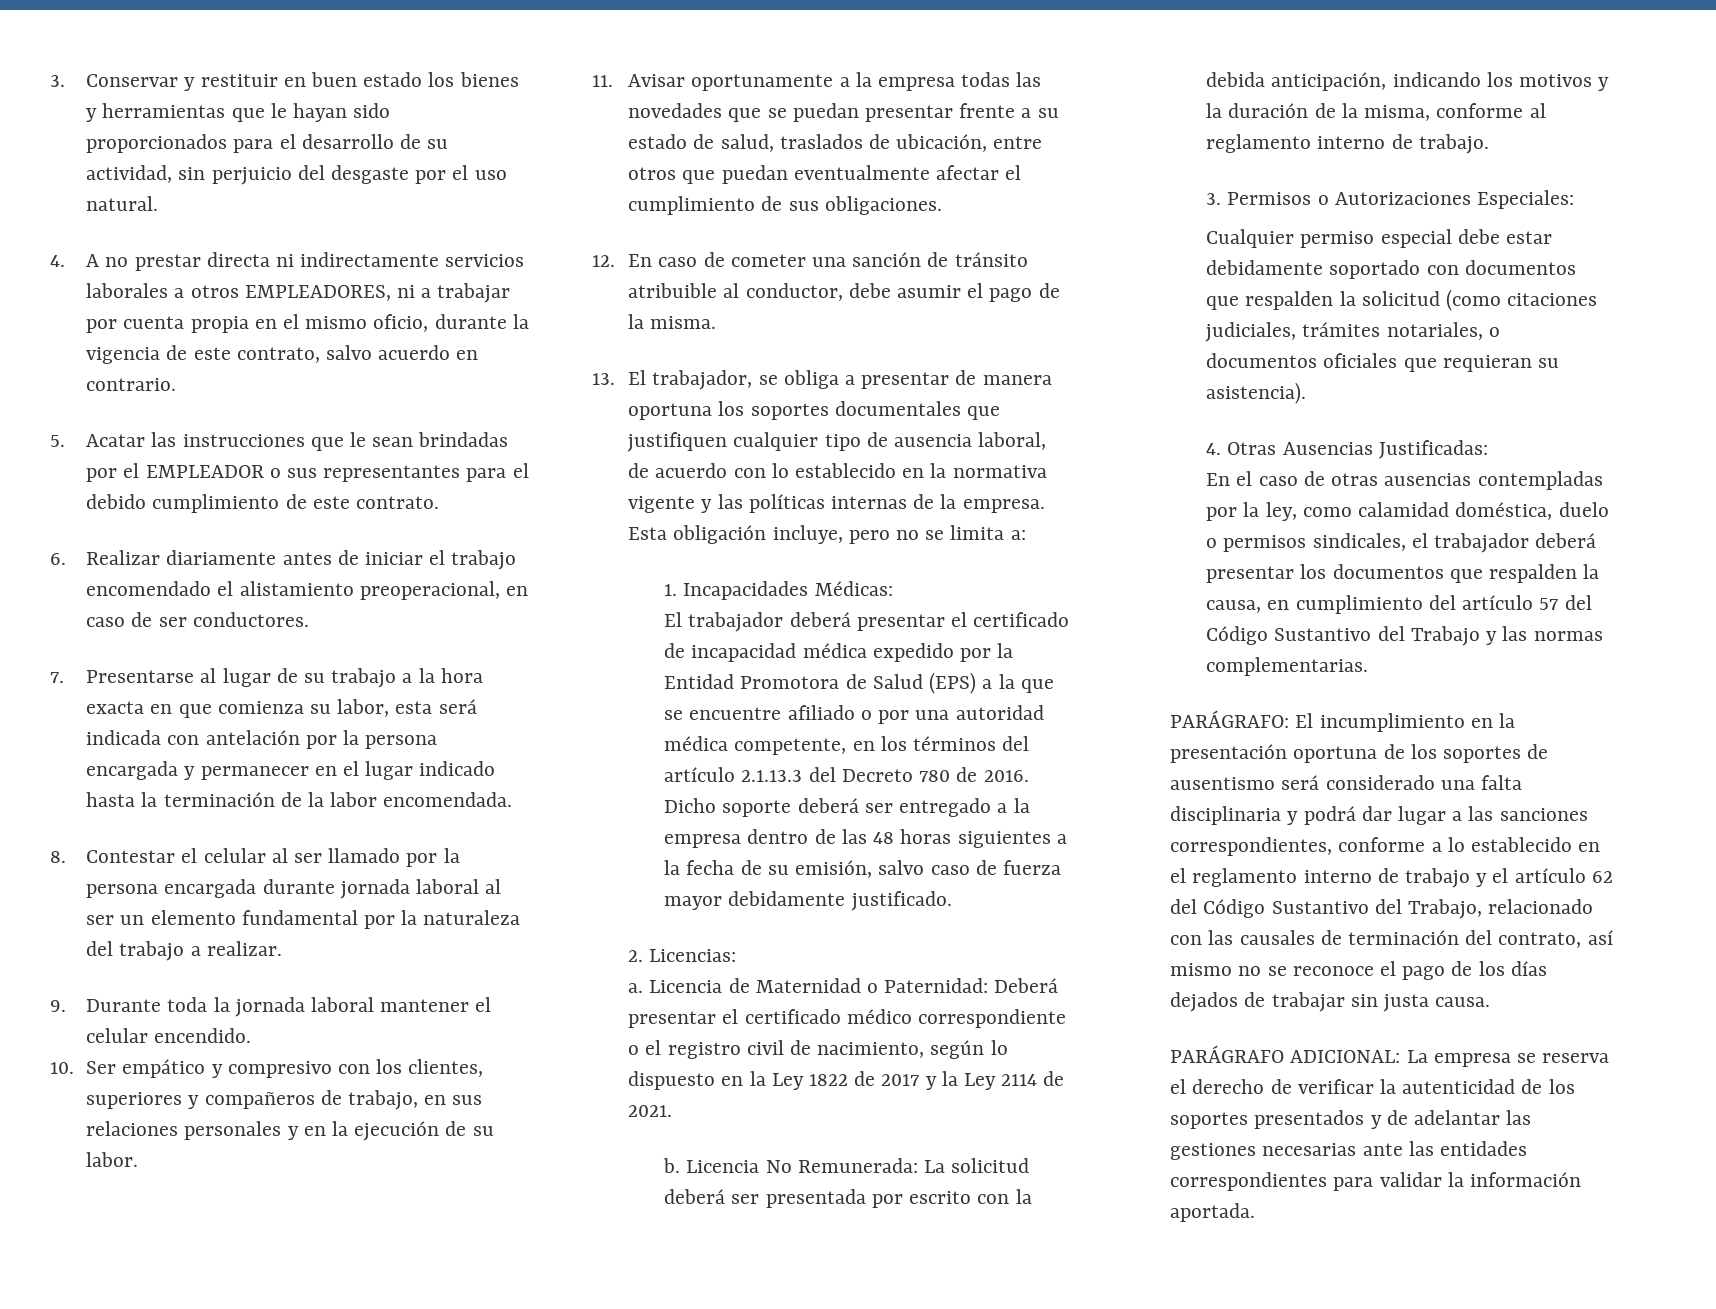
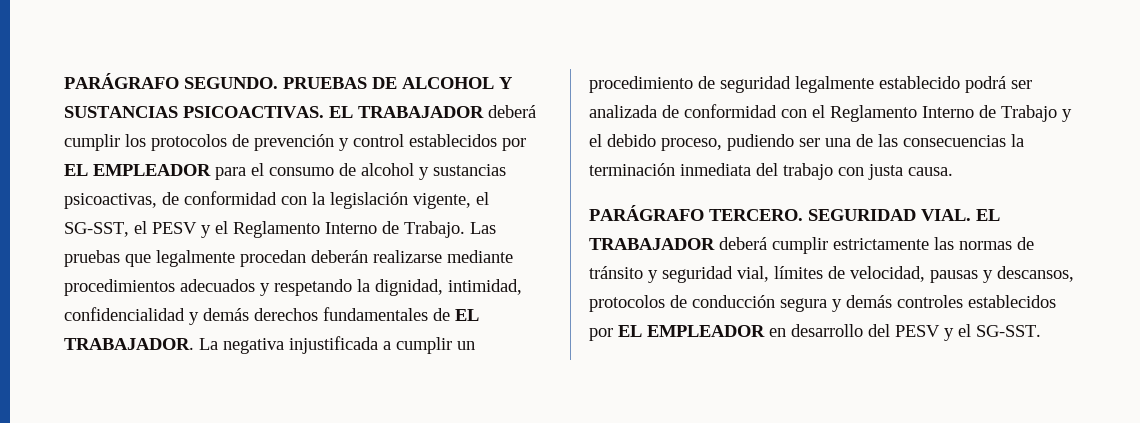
- 3. Conservar y restituir en buen estado los bienes y herramientas que le hayan sido proporcionados para el desarrollo de su actividad, sin perjuicio del desgaste por el uso natural.
- 4. A no prestar directa ni indirectamente servicios laborales a otros EMPLEADORES, ni a trabajar por cuenta propia en el mismo oficio, durante la vigencia de este contrato, salvo acuerdo en contrario.
- 5. Acatar las instrucciones que le sean brindadas por el EMPLEADOR o sus representantes para el debido cumplimiento de este contrato.
- 6. Realizar diariamente antes de iniciar el trabajo encomendado el alistamiento preoperacional, en caso de ser conductores.
- 7. Presentarse al lugar de su trabajo a la hora exacta en que comienza su labor, esta será indicada con antelación por la persona encargada y permanecer en el lugar indicado hasta la terminación de la labor encomendada.
- 8. Contestar el celular al ser llamado por la persona encargada durante jornada laboral al ser un elemento fundamental por la naturaleza del trabajo a realizar.
- 9. Durante toda la jornada laboral mantener el celular encendido.
- 10. Ser empático y compresivo con los clientes, superiores y compañeros de trabajo, en sus relaciones personales y en la ejecución de su labor.
- 11. Avisar oportunamente a la empresa todas las novedades que se puedan presentar frente a su estado de salud, traslados de ubicación, entre otros que puedan eventualmente afectar el cumplimiento de sus obligaciones.
- 12. En caso de cometer una sanción de tránsito atribuible al conductor, debe asumir el pago de la misma.
- 13. El trabajador, se obliga a presentar de manera oportuna los soportes documentales que justifiquen cualquier tipo de ausencia laboral, de acuerdo con lo establecido en la normativa vigente y las políticas internas de la empresa. Esta obligación incluye, pero no se limita a:
- 1. Incapacidades Médicas:
- El trabajador deberá presentar el certificado de incapacidad médica expedido por la Entidad Promotora de Salud (EPS) a la que se encuentre afiliado o por una autoridad médica competente, en los términos del artículo 2.1.13.3 del Decreto 780 de 2016. Dicho soporte deberá ser entregado a la empresa dentro de las 48 horas siguientes a la fecha de su emisión, salvo caso de fuerza mayor debidamente justificado.
- 2. Licencias:
- a. Licencia de Maternidad o Paternidad: Deberá presentar el certificado médico correspondiente o el registro civil de nacimiento, según lo dispuesto en la Ley 1822 de 2017 y la Ley 2114 de 2021.
- b. Licencia No Remunerada: La solicitud deberá ser presentada por escrito con la debida anticipación, indicando los motivos y la duración de la misma, conforme al reglamento interno de trabajo.
- 3. Permisos o Autorizaciones Especiales:
- Cualquier permiso especial debe estar debidamente soportado con documentos que respalden la solicitud (como citaciones judiciales, trámites notariales, o documentos oficiales que requieran su asistencia).
- 4. Otras Ausencias Justificadas:
- En el caso de otras ausencias contempladas por la ley, como calamidad doméstica, duelo o permisos sindicales, el trabajador deberá presentar los documentos que respalden la causa, en cumplimiento del artículo 57 del Código Sustantivo del Trabajo y las normas complementarias.
- PARÁGRAFO: El incumplimiento en la presentación oportuna de los soportes de ausentismo será considerado una falta disciplinaria y podrá dar lugar a las sanciones correspondientes, conforme a lo establecido en el reglamento interno de trabajo y el artículo 62 del Código Sustantivo del Trabajo, relacionado con las causales de terminación del contrato, así mismo no se reconoce el pago de los días dejados de trabajar sin justa causa.
- PARÁGRAFO ADICIONAL: La empresa se reserva el derecho de verificar la autenticidad de los soportes presentados y de adelantar las gestiones necesarias ante las entidades correspondientes para validar la información aportada.
+ PARÁGRAFO SEGUNDO. PRUEBAS DE ALCOHOL Y SUSTANCIAS PSICOACTIVAS. EL TRABAJADOR deberá cumplir los protocolos de prevención y control establecidos por EL EMPLEADOR para el consumo de alcohol y sustancias psicoactivas, de conformidad con la legislación vigente, el SG-SST, el PESV y el Reglamento Interno de Trabajo. Las pruebas que legalmente procedan deberán realizarse mediante procedimientos adecuados y respetando la dignidad, intimidad, confidencialidad y demás derechos fundamentales de EL TRABAJADOR. La negativa injustificada a cumplir un procedimiento de seguridad legalmente establecido podrá ser analizada de conformidad con el Reglamento Interno de Trabajo y el debido proceso, pudiendo ser una de las consecuencias la terminación inmediata del trabajo con justa causa.
+ PARÁGRAFO TERCERO. SEGURIDAD VIAL. EL TRABAJADOR deberá cumplir estrictamente las normas de tránsito y seguridad vial, límites de velocidad, pausas y descansos, protocolos de conducción segura y demás controles establecidos por EL EMPLEADOR en desarrollo del PESV y el SG-SST.

